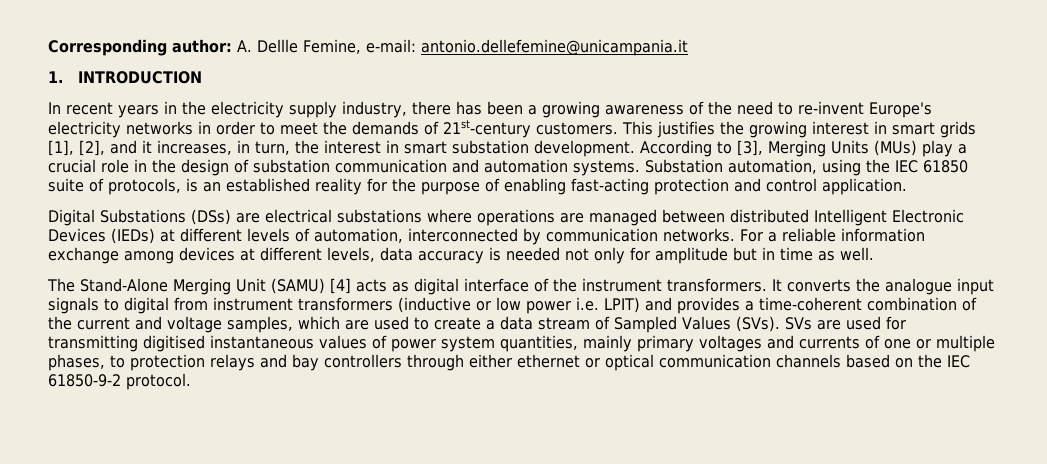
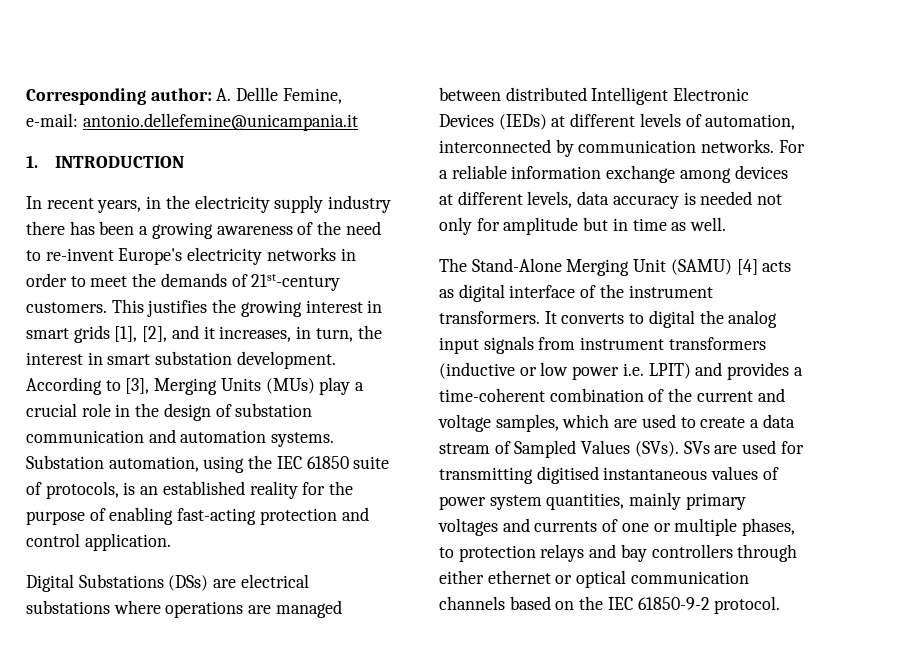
- In recent years in the electricity supply industry, there has been a growing awareness of the need to re-invent Europe's electricity networks in order to meet the demands of 21st-century customers.
+ In recent years, in the electricity supply industry there has been a growing awareness of the need to re-invent Europe's electricity networks in order to meet the demands of 21st-century customers.
- It converts the analogue input signals to digital from instrument transformers (inductive or low power i.e. LPIT) and provides a time-coherent combination of the current and voltage samples, which are used to create a data stream of Sampled Values (SVs).
+ It converts to digital the analog input signals from instrument transformers (inductive or low power i.e. LPIT) and provides a time-coherent combination of the current and voltage samples, which are used to create a data stream of Sampled Values (SVs).

